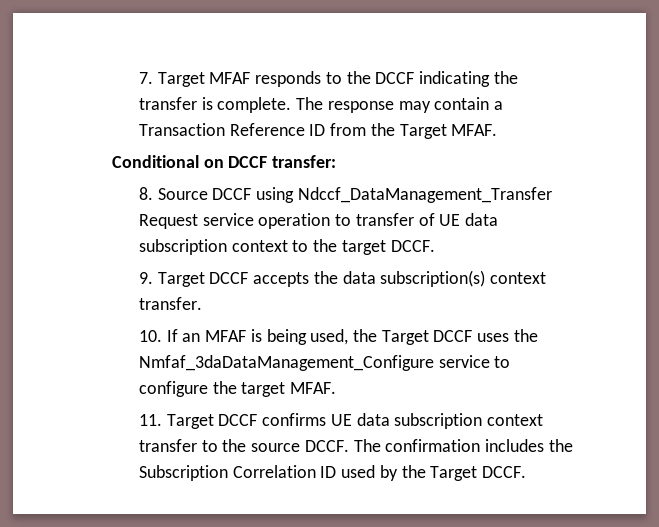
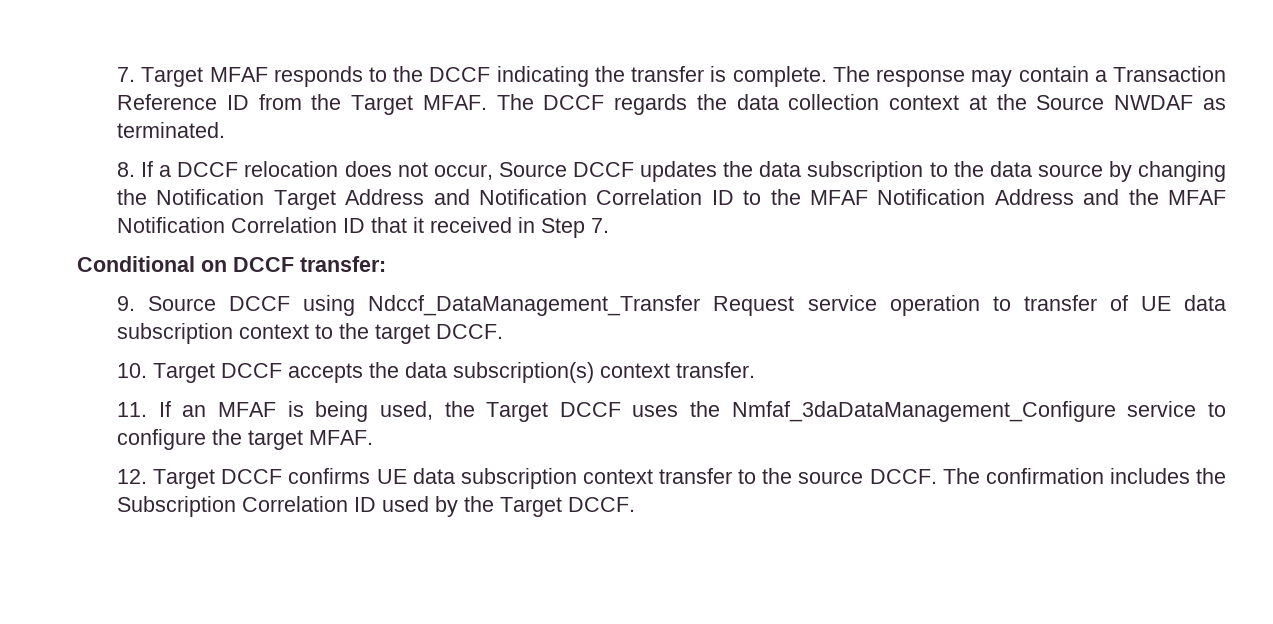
+ The DCCF regards the data collection context at the Source NWDAF as terminated.
+ 8. If a DCCF relocation does not occur, Source DCCF updates the data subscription to the data source by changing the Notification Target Address and Notification Correlation ID to the MFAF Notification Address and the MFAF Notification Correlation ID that it received in Step 7.
- 8. Source DCCF using Ndccf_DataManagement_Transfer Request service operation to transfer of UE data subscription context to the target DCCF.
+ 9. Source DCCF using Ndccf_DataManagement_Transfer Request service operation to transfer of UE data subscription context to the target DCCF.
- 9. Target DCCF accepts the data subscription(s) context transfer.
+ 10. Target DCCF accepts the data subscription(s) context transfer.
- 10. If an MFAF is being used, the Target DCCF uses the Nmfaf_3daDataManagement_Configure service to configure the target MFAF.
+ 11. If an MFAF is being used, the Target DCCF uses the Nmfaf_3daDataManagement_Configure service to configure the target MFAF.
- 11. Target DCCF confirms UE data subscription context transfer to the source DCCF.
+ 12. Target DCCF confirms UE data subscription context transfer to the source DCCF.

